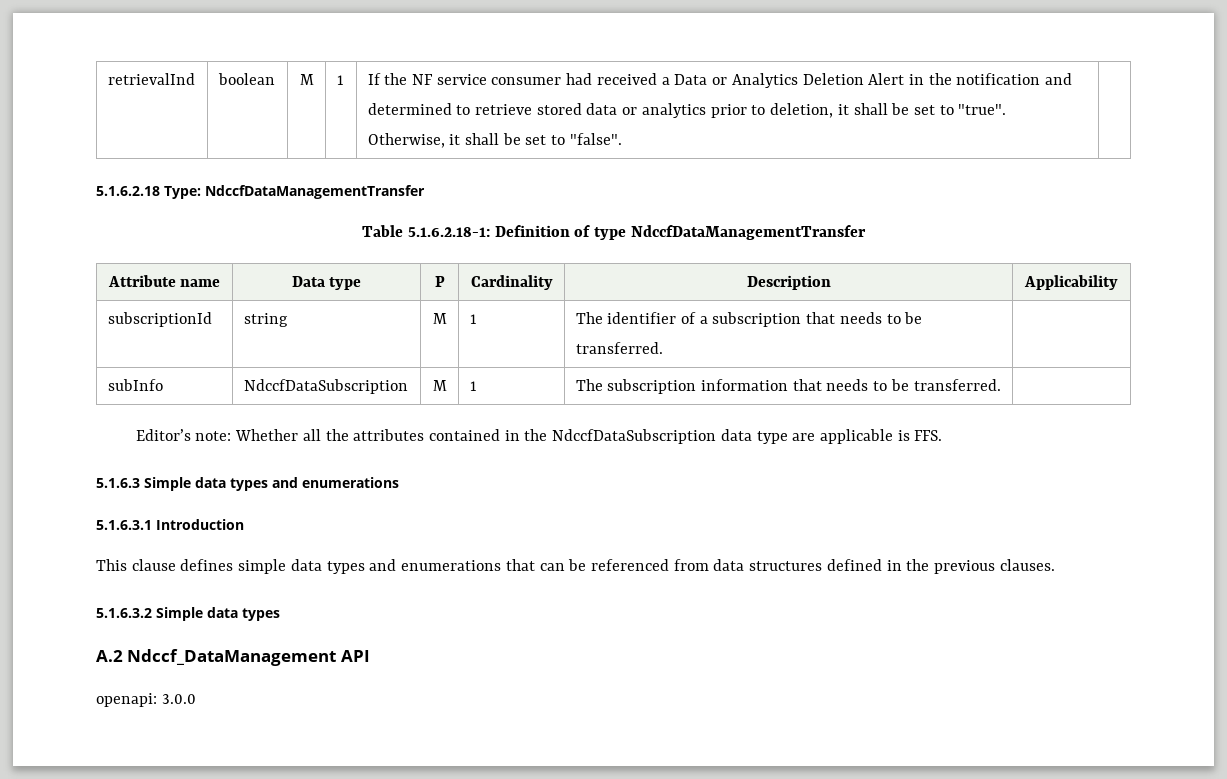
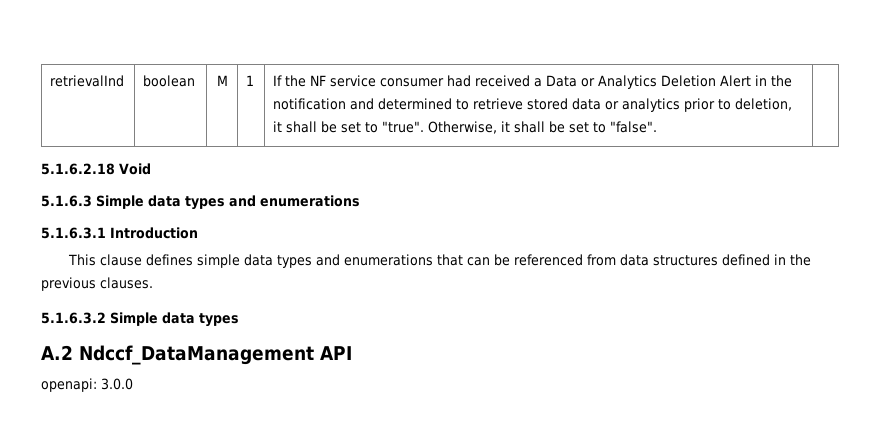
- 5.1.6.2.18 Type: NdccfDataManagementTransfer
- Table 5.1.6.2.18-1: Definition of type NdccfDataManagementTransfer
- Attribute name | Data type | P | Cardinality | Description | Applicability
- subscriptionId | string | M | 1 | The identifier of a subscription that needs to be transferred. |
- subInfo | NdccfDataSubscription | M | 1 | The subscription information that needs to be transferred. |
- Editor’s note: Whether all the attributes contained in the NdccfDataSubscription data type are applicable is FFS.
+ 5.1.6.2.18 Void

